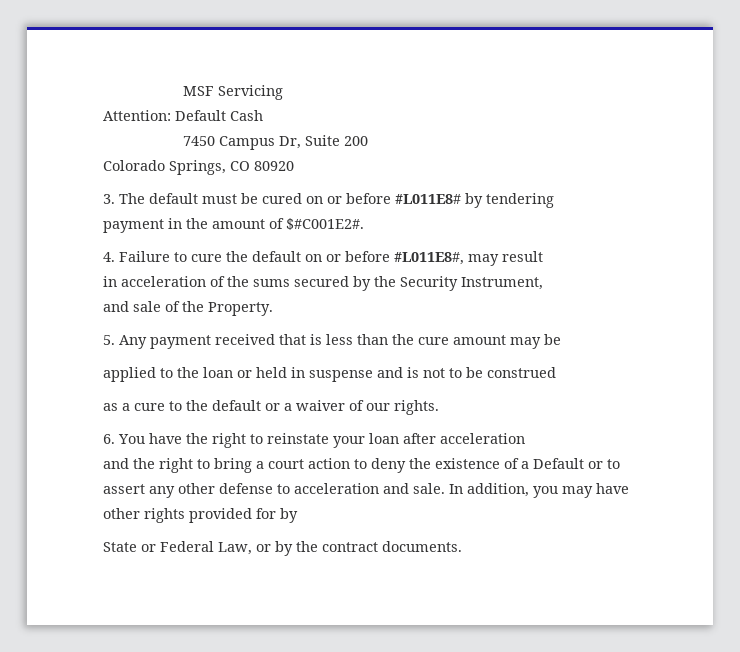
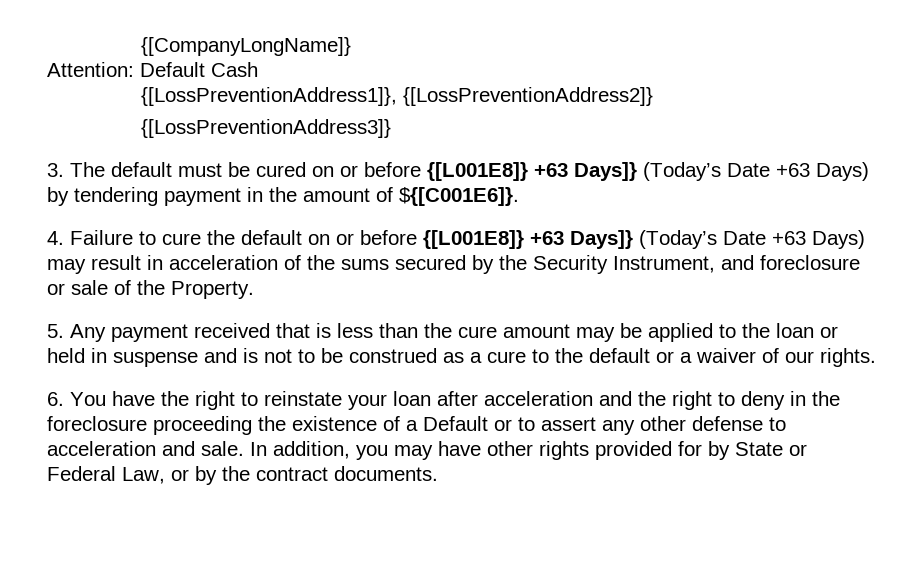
- MSF Servicing
+ {[CompanyLongName]}
- 7450 Campus Dr, Suite 200
- Colorado Springs, CO 80920
+ {[LossPreventionAddress1]}, {[LossPreventionAddress2]}
+ {[LossPreventionAddress3]}
- 3. The default must be cured on or before #L011E8# by tendering
- payment in the amount of $#C001E2#.
+ 3. The default must be cured on or before {[L001E8]} +63 Days]} (Today’s Date +63 Days) by tendering payment in the amount of ${[C001E6]}.
- 4. Failure to cure the default on or before #L011E8#, may result
- in acceleration of the sums secured by the Security Instrument,
- and sale of the Property.
+ 4. Failure to cure the default on or before {[L001E8]} +63 Days]} (Today’s Date +63 Days) may result in acceleration of the sums secured by the Security Instrument, and foreclosure or sale of the Property.
- 5. Any payment received that is less than the cure amount may be
- applied to the loan or held in suspense and is not to be construed
- as a cure to the default or a waiver of our rights.
+ 5. Any payment received that is less than the cure amount may be applied to the loan or held in suspense and is not to be construed as a cure to the default or a waiver of our rights.
- 6. You have the right to reinstate your loan after acceleration
- and the right to bring a court action to deny the existence of a Default or to assert any other defense to acceleration and sale.
+ 6. You have the right to reinstate your loan after acceleration and the right to deny in the foreclosure proceeding the existence of a Default or to assert any other defense to acceleration and sale.
- In addition, you may have other rights provided for by
- State or Federal Law, or by the contract documents.
+ In addition, you may have other rights provided for by State or Federal Law, or by the contract documents.

